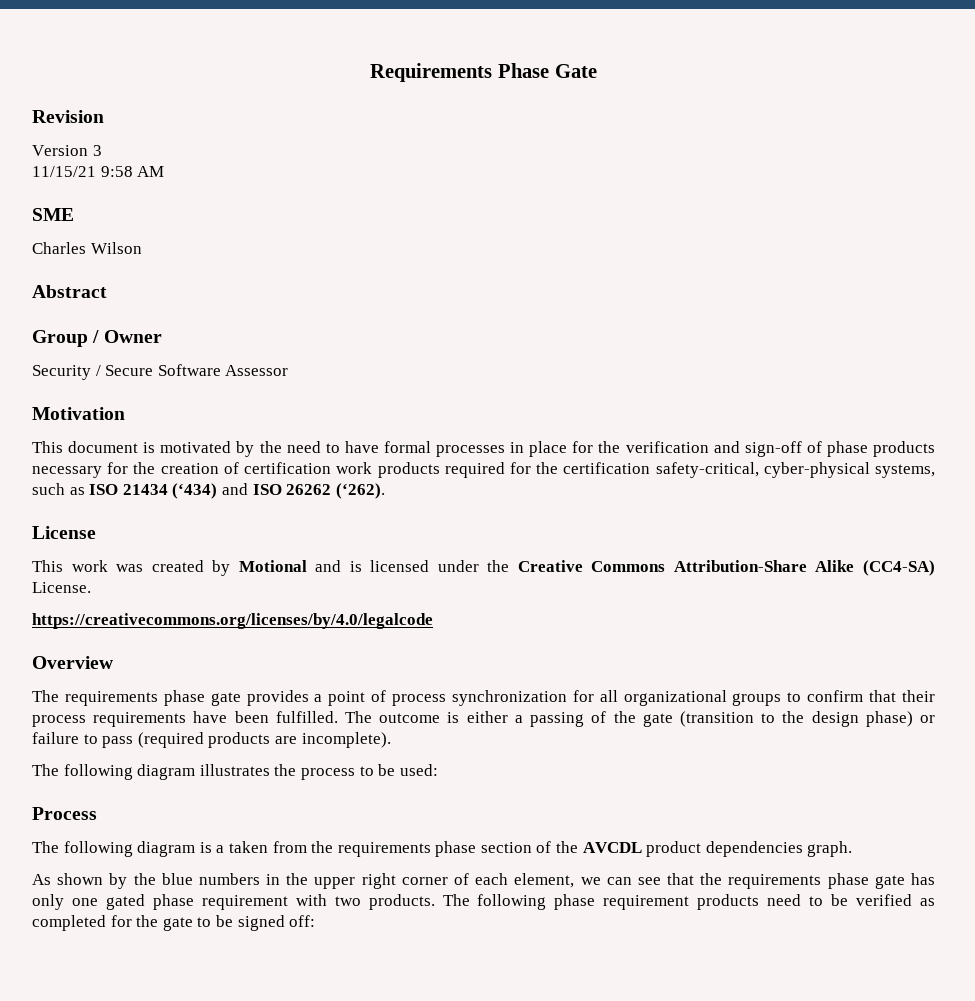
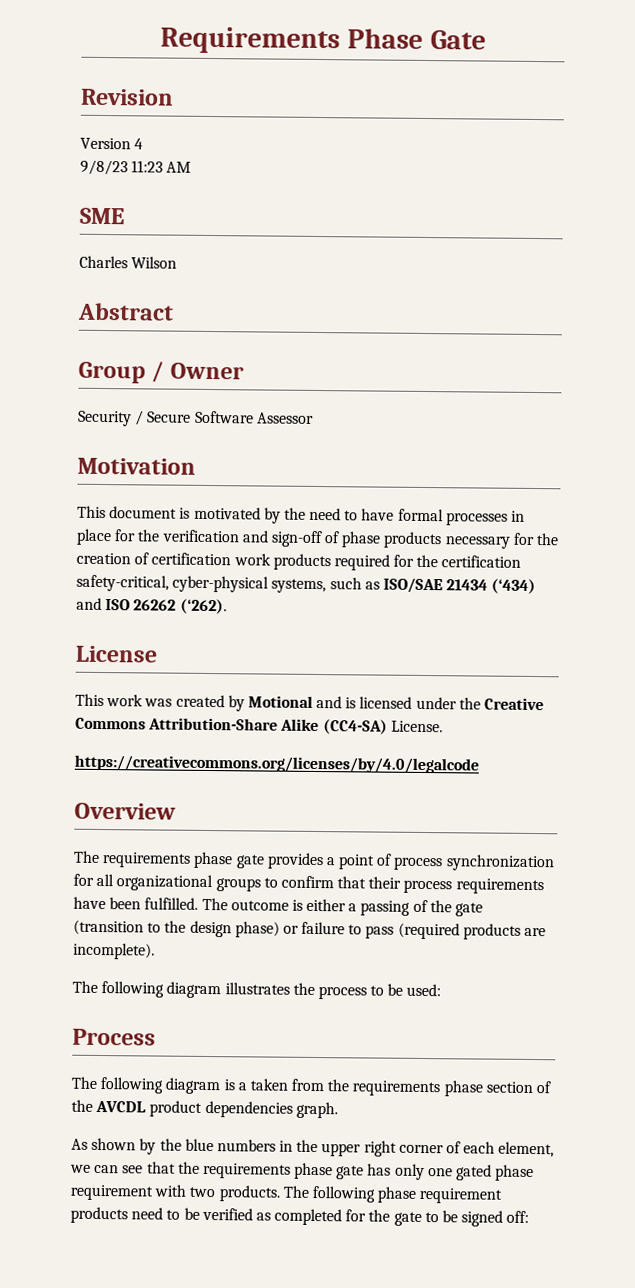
- Version 3
- 11/15/21 9:58 AM
+ Version 4
+ 9/8/23 11:23 AM
- This document is motivated by the need to have formal processes in place for the verification and sign-off of phase products necessary for the creation of certification work products required for the certification safety-critical, cyber-physical systems, such as ISO 21434 (‘434) and ISO 26262 (‘262).
+ This document is motivated by the need to have formal processes in place for the verification and sign-off of phase products necessary for the creation of certification work products required for the certification safety-critical, cyber-physical systems, such as ISO/SAE 21434 (‘434) and ISO 26262 (‘262).

